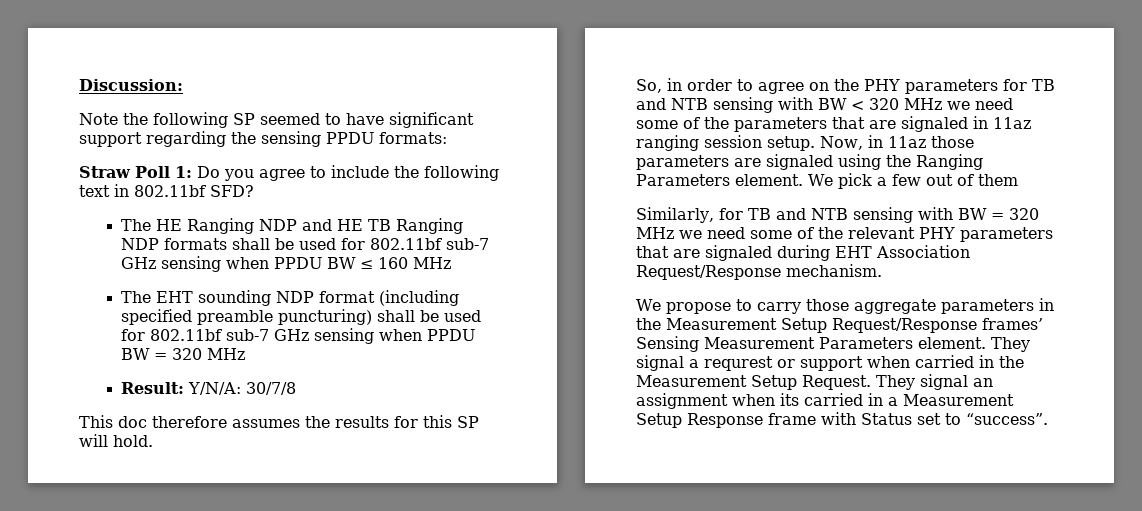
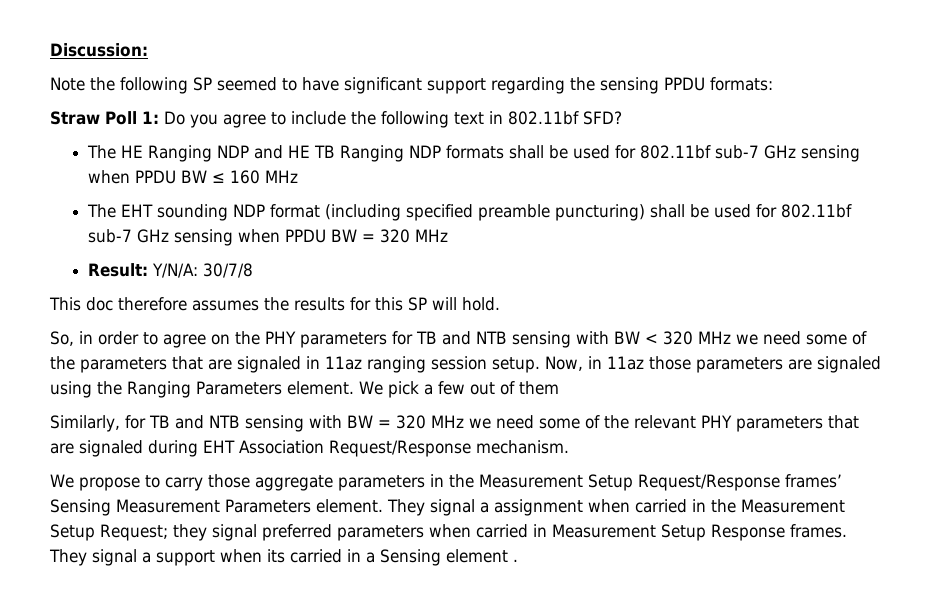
- They signal a requrest or support when carried in the Measurement Setup Request. They signal an assignment when its carried in a Measurement Setup Response frame with Status set to “success”.
+ They signal a assignment when carried in the Measurement Setup Request; they signal preferred parameters when carried in Measurement Setup Response frames. They signal a support when its carried in a Sensing element .

